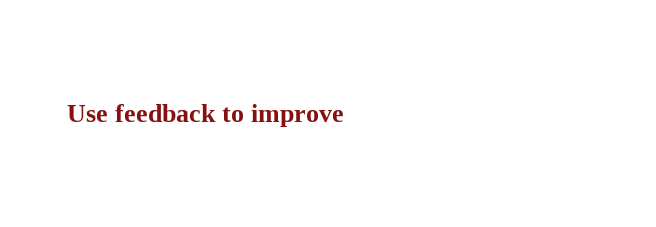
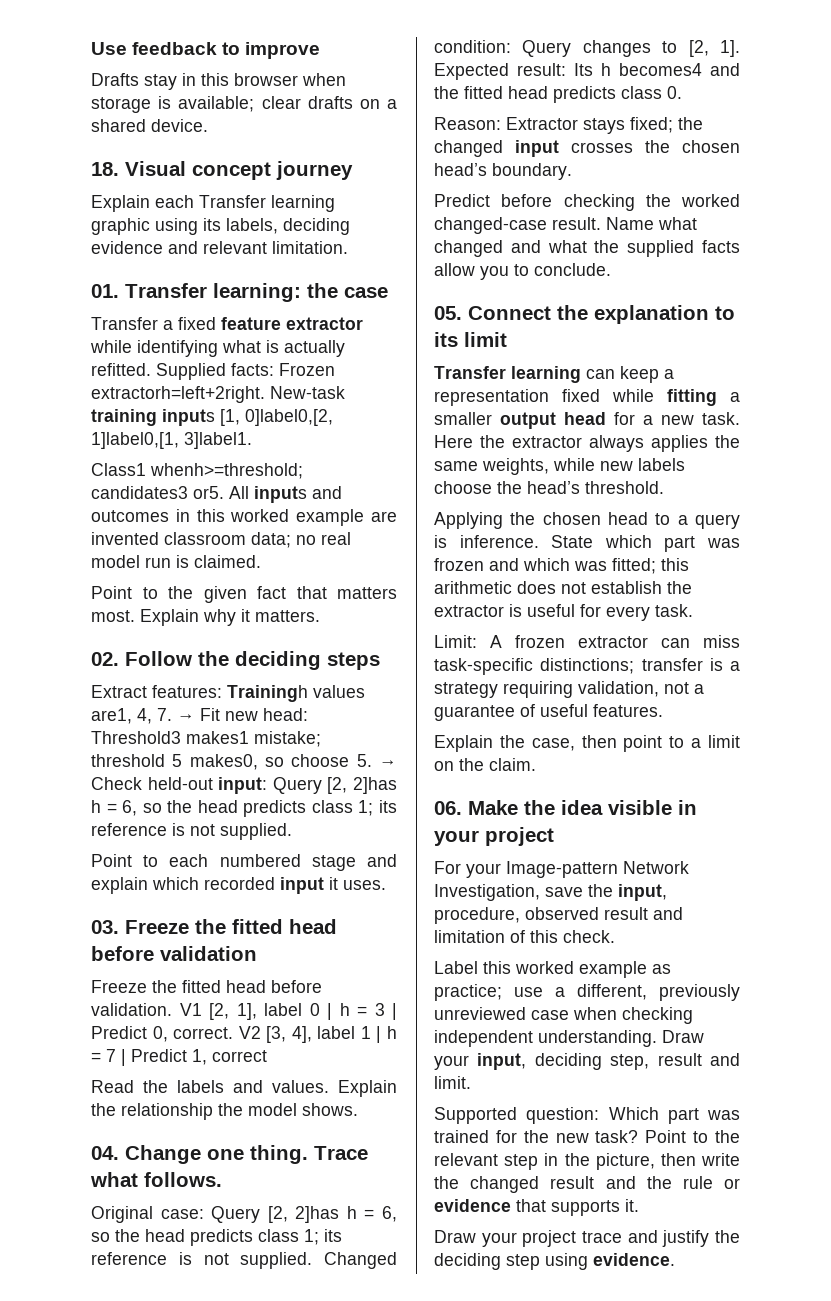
+ Drafts stay in this browser when storage is available; clear drafts on a shared device.
+ 18. Visual concept journey
+ Explain each Transfer learning graphic using its labels, deciding evidence and relevant limitation.
+ 01. Transfer learning: the case
+ Transfer a fixed feature extractor while identifying what is actually refitted. Supplied facts: Frozen extractorh=left+2right. New-task training inputs [1, 0]label0,[2, 1]label0,[1, 3]label1.
+ Class1 whenh>=threshold; candidates3 or5. All inputs and outcomes in this worked example are invented classroom data; no real model run is claimed.
+ Point to the given fact that matters most. Explain why it matters.
+ 02. Follow the deciding steps
+ Extract features: Trainingh values are1, 4, 7. → Fit new head: Threshold3 makes1 mistake; threshold 5 makes0, so choose 5. → Check held-out input: Query [2, 2]has h = 6, so the head predicts class 1; its reference is not supplied.
+ Point to each numbered stage and explain which recorded input it uses.
+ 03. Freeze the fitted head before validation
+ Freeze the fitted head before validation. V1 [2, 1], label 0 | h = 3 | Predict 0, correct. V2 [3, 4], label 1 | h = 7 | Predict 1, correct
+ Read the labels and values. Explain the relationship the model shows.
+ 04. Change one thing. Trace what follows.
+ Original case: Query [2, 2]has h = 6, so the head predicts class 1; its reference is not supplied. Changed condition: Query changes to [2, 1]. Expected result: Its h becomes4 and the fitted head predicts class 0.
+ Reason: Extractor stays fixed; the changed input crosses the chosen head’s boundary.
+ Predict before checking the worked changed-case result. Name what changed and what the supplied facts allow you to conclude.
+ 05. Connect the explanation to its limit
+ Transfer learning can keep a representation fixed while fitting a smaller output head for a new task. Here the extractor always applies the same weights, while new labels choose the head’s threshold.
+ Applying the chosen head to a query is inference. State which part was frozen and which was fitted; this arithmetic does not establish the extractor is useful for every task.
+ Limit: A frozen extractor can miss task-specific distinctions; transfer is a strategy requiring validation, not a guarantee of useful features.
+ Explain the case, then point to a limit on the claim.
+ 06. Make the idea visible in your project
+ For your Image-pattern Network Investigation, save the input, procedure, observed result and limitation of this check.
+ Label this worked example as practice; use a different, previously unreviewed case when checking independent understanding. Draw your input, deciding step, result and limit.
+ Supported question: Which part was trained for the new task? Point to the relevant step in the picture, then write the changed result and the rule or evidence that supports it.
+ Draw your project trace and justify the deciding step using evidence.

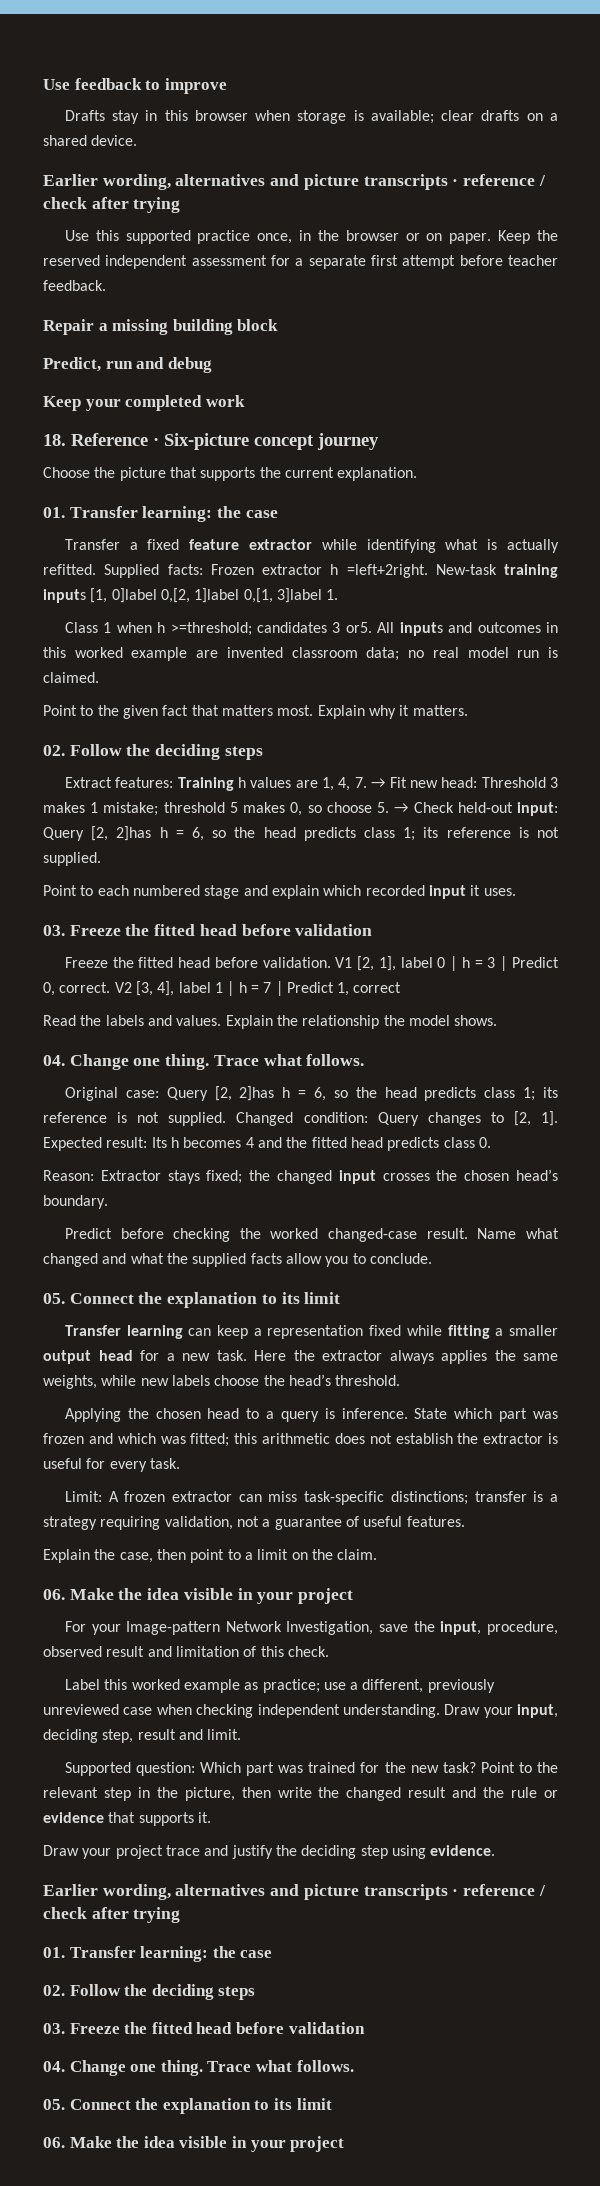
  Drafts stay in this browser when storage is available; clear drafts on a shared device.
- 18. Visual concept journey
- Explain each Transfer learning graphic using its labels, deciding evidence and relevant limitation.
+ Earlier wording, alternatives and picture transcripts · reference / check after trying
+ Use this supported practice once, in the browser or on paper. Keep the reserved independent assessment for a separate first attempt before teacher feedback.
+ Repair a missing building block
+ Predict, run and debug
+ Keep your completed work
+ 18. Reference · Six-picture concept journey
+ Choose the picture that supports the current explanation.
- Supplied facts: Frozen extractorh=left+2right.
+ Supplied facts: Frozen extractor h =left+2right.
- New-task training inputs [1, 0]label0,[2, 1]label0,[1, 3]label1.
- Class1 whenh>=threshold; candidates3 or5.
+ New-task training inputs [1, 0]label 0,[2, 1]label 0,[1, 3]label 1.
+ Class 1 when h >=threshold; candidates 3 or5.
- Extract features: Trainingh values are1, 4, 7. → Fit new head: Threshold3 makes1 mistake; threshold 5 makes0, so choose 5. → Check held-out input: Query [2, 2]has h = 6, so the head predicts class 1; its reference is not supplied.
+ Extract features: Training h values are 1, 4, 7. → Fit new head: Threshold 3 makes 1 mistake; threshold 5 makes 0, so choose 5. → Check held-out input: Query [2, 2]has h = 6, so the head predicts class 1; its reference is not supplied.
- Expected result: Its h becomes4 and the fitted head predicts class 0.
+ Expected result: Its h becomes 4 and the fitted head predicts class 0.
  Draw your project trace and justify the deciding step using evidence.
+ Earlier wording, alternatives and picture transcripts · reference / check after trying
+ 01. Transfer learning: the case
+ 02. Follow the deciding steps
+ 03. Freeze the fitted head before validation
+ 04. Change one thing. Trace what follows.
+ 05. Connect the explanation to its limit
+ 06. Make the idea visible in your project

